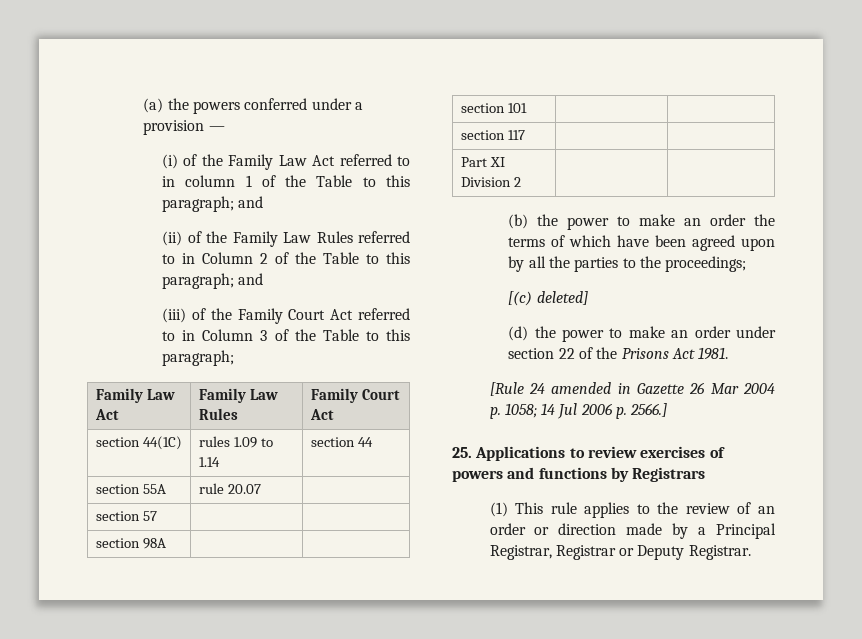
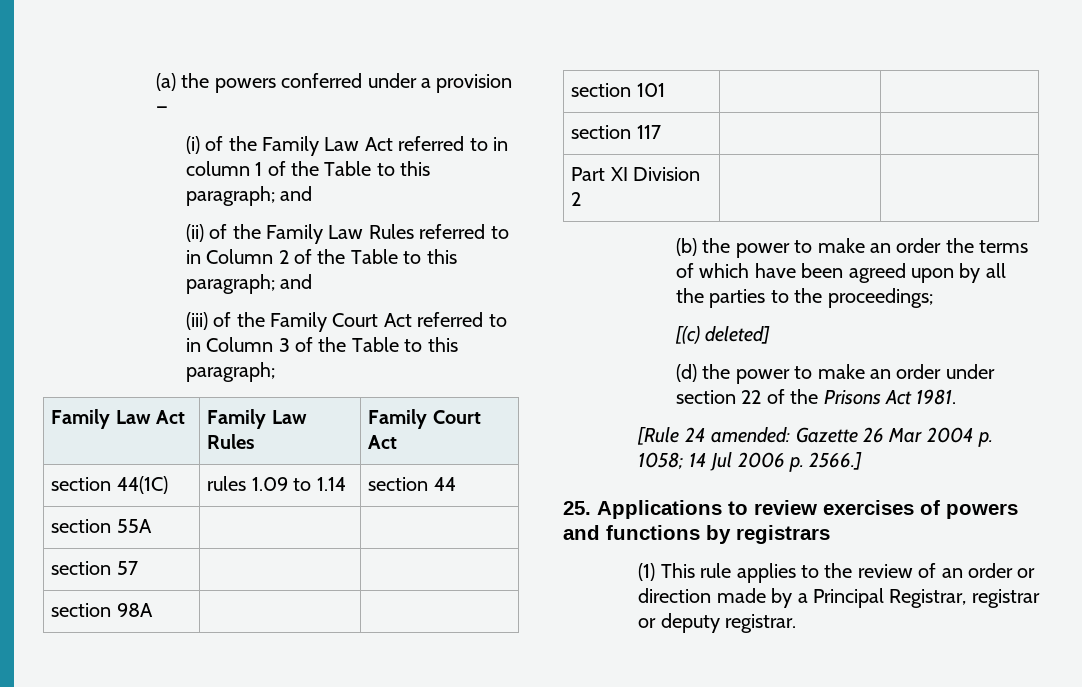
- section 55A | rule 20.07 |
+ section 55A | |
- [Rule 24 amended in Gazette 26 Mar 2004 p. 1058; 14 Jul 2006 p. 2566.]
+ [Rule 24 amended: Gazette 26 Mar 2004 p. 1058; 14 Jul 2006 p. 2566.]
- 25. Applications to review exercises of powers and functions by Registrars
+ 25. Applications to review exercises of powers and functions by registrars
- (1) This rule applies to the review of an order or direction made by a Principal Registrar, Registrar or Deputy Registrar.
+ (1) This rule applies to the review of an order or direction made by a Principal Registrar, registrar or deputy registrar.

